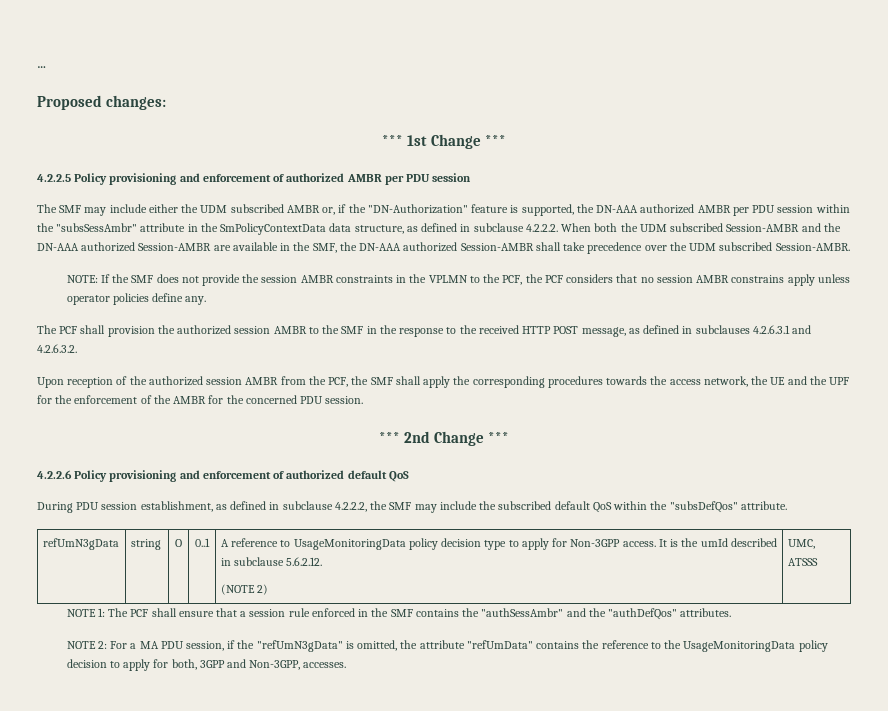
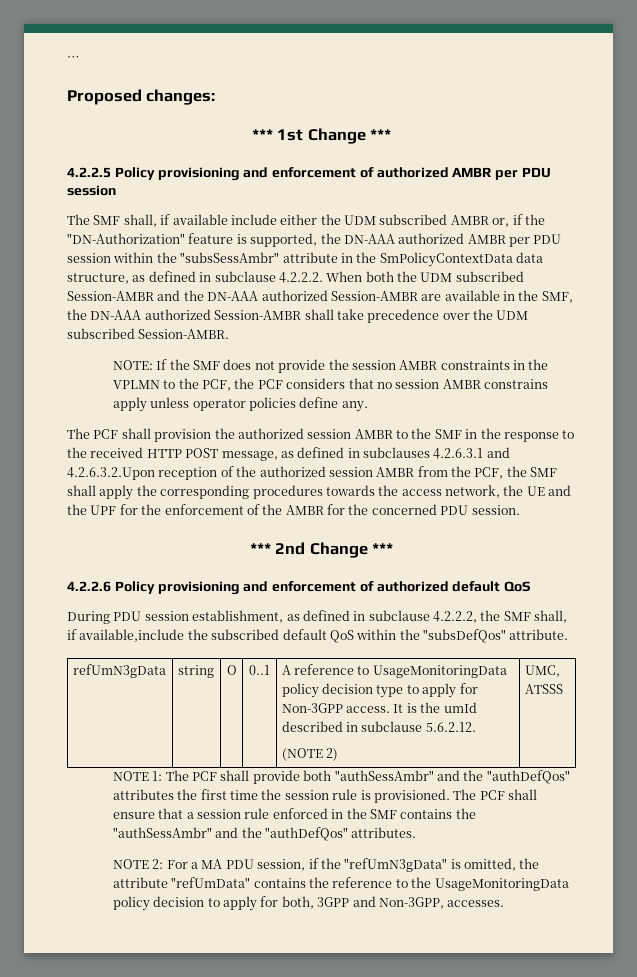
- The SMF may include either the UDM subscribed AMBR or, if the "DN-Authorization" feature is supported, the DN-AAA authorized AMBR per PDU session within the "subsSessAmbr" attribute in the SmPolicyContextData data structure, as defined in subclause 4.2.2.2. When both the UDM subscribed Session-AMBR and the DN-AAA authorized Session-AMBR are available in the SMF, the DN-AAA authorized Session-AMBR shall take precedence over the UDM subscribed Session-AMBR.
+ The SMF shall, if available include either the UDM subscribed AMBR or, if the "DN-Authorization" feature is supported, the DN-AAA authorized AMBR per PDU session within the "subsSessAmbr" attribute in the SmPolicyContextData data structure, as defined in subclause 4.2.2.2. When both the UDM subscribed Session-AMBR and the DN-AAA authorized Session-AMBR are available in the SMF, the DN-AAA authorized Session-AMBR shall take precedence over the UDM subscribed Session-AMBR.
- The PCF shall provision the authorized session AMBR to the SMF in the response to the received HTTP POST message, as defined in subclauses 4.2.6.3.1 and 4.2.6.3.2.
- Upon reception of the authorized session AMBR from the PCF, the SMF shall apply the corresponding procedures towards the access network, the UE and the UPF for the enforcement of the AMBR for the concerned PDU session.
+ The PCF shall provision the authorized session AMBR to the SMF in the response to the received HTTP POST message, as defined in subclauses 4.2.6.3.1 and 4.2.6.3.2.Upon reception of the authorized session AMBR from the PCF, the SMF shall apply the corresponding procedures towards the access network, the UE and the UPF for the enforcement of the AMBR for the concerned PDU session.
- During PDU session establishment, as defined in subclause 4.2.2.2, the SMF may include the subscribed default QoS within the "subsDefQos" attribute.
+ During PDU session establishment, as defined in subclause 4.2.2.2, the SMF shall, if available,include the subscribed default QoS within the "subsDefQos" attribute.
- NOTE 1: The PCF shall ensure that a session rule enforced in the SMF contains the "authSessAmbr" and the "authDefQos" attributes.
+ NOTE 1: The PCF shall provide both "authSessAmbr" and the "authDefQos" attributes the first time the session rule is provisioned. The PCF shall ensure that a session rule enforced in the SMF contains the "authSessAmbr" and the "authDefQos" attributes.

